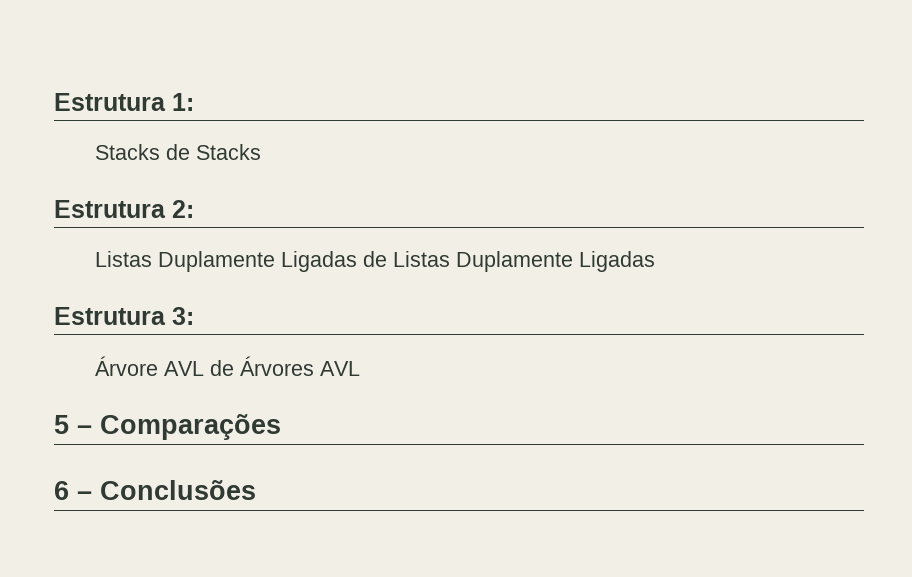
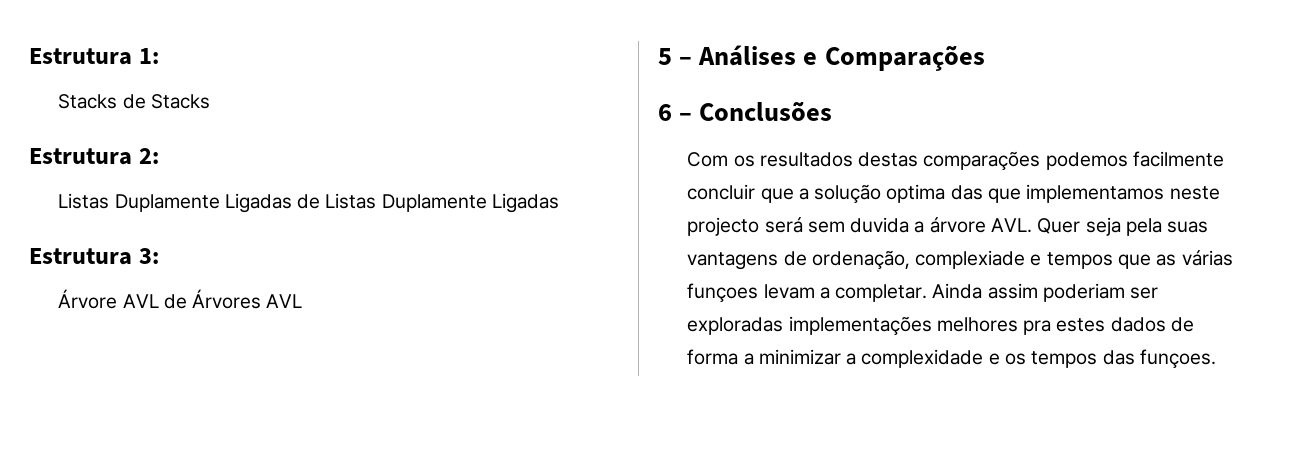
- 5 – Comparações
+ 5 – Análises e Comparações
+ Com os resultados destas comparações podemos facilmente concluir que a solução optima das que implementamos neste projecto será sem duvida a árvore AVL. Quer seja pela suas vantagens de ordenação, complexiade e tempos que as várias funçoes levam a completar. Ainda assim poderiam ser exploradas implementações melhores pra estes dados de forma a minimizar a complexidade e os tempos das funçoes.

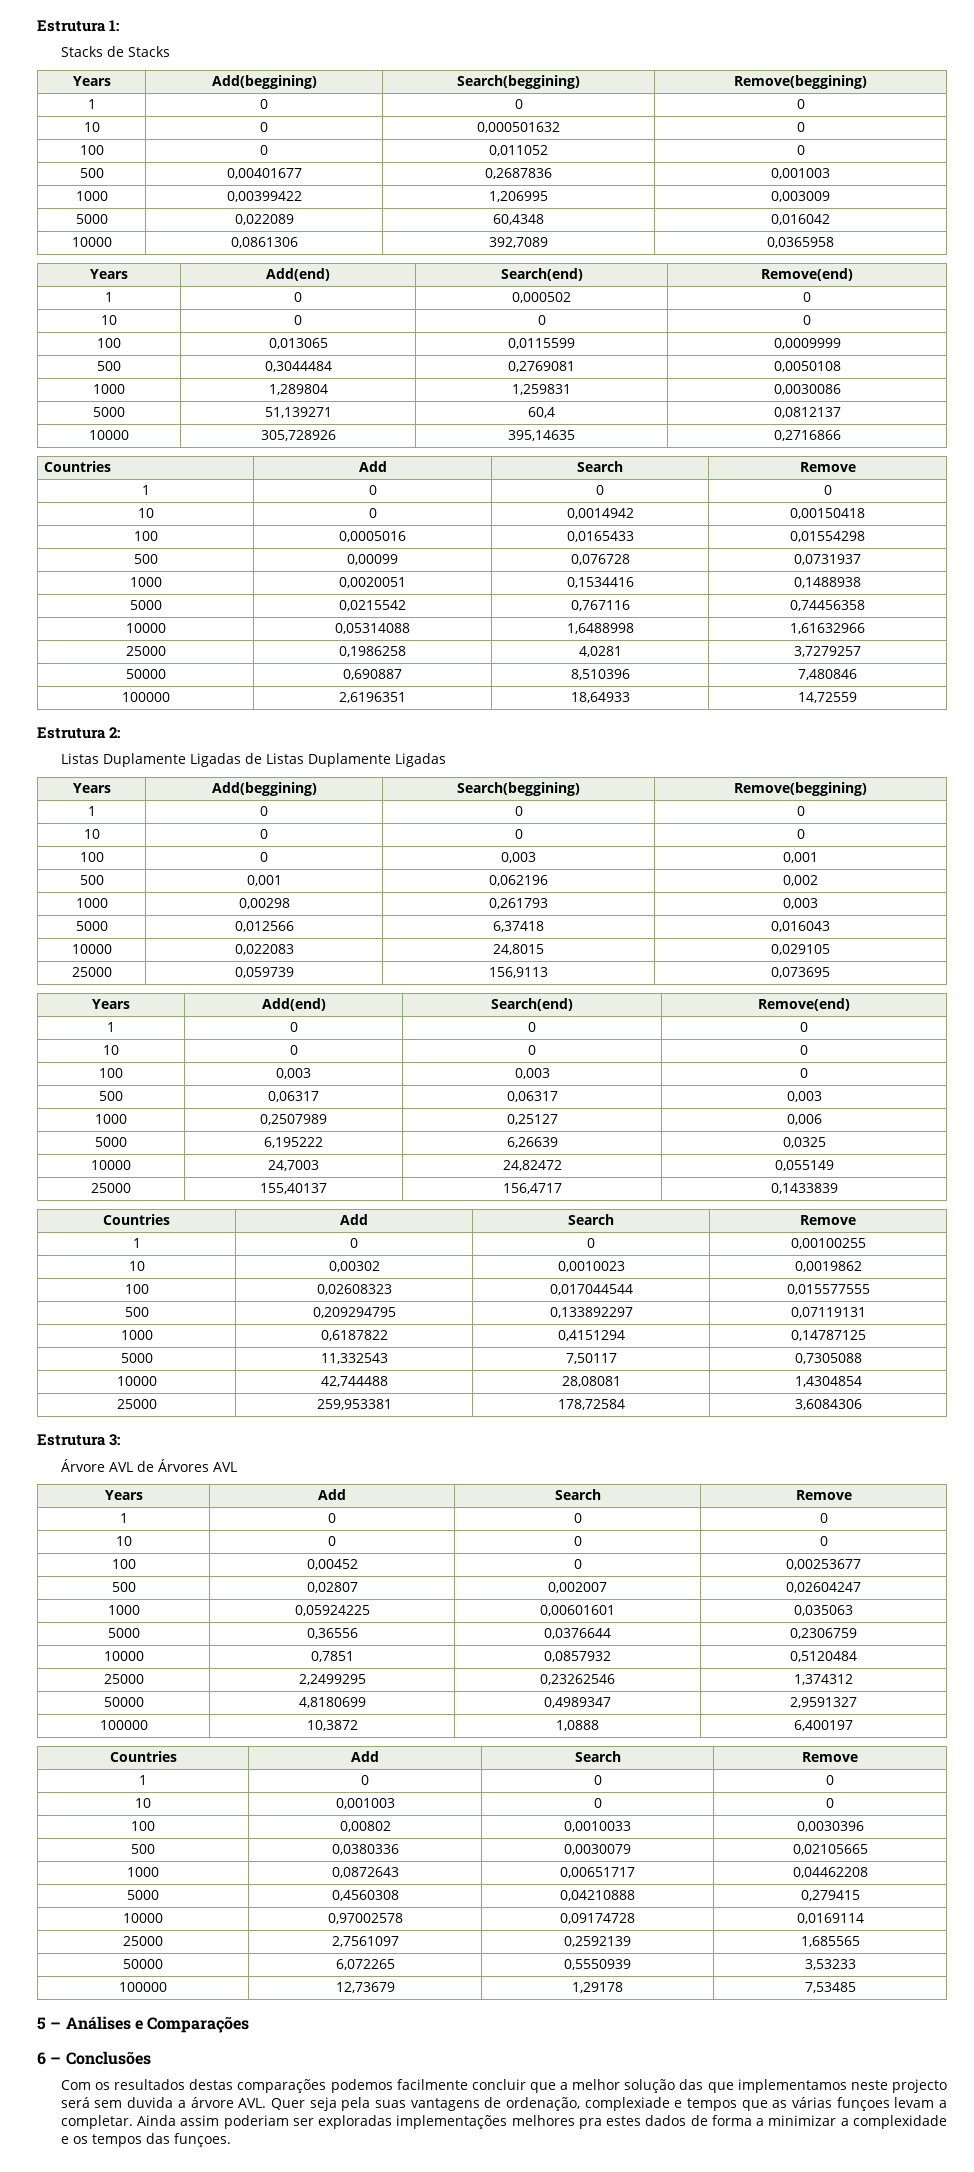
  Stacks de Stacks
+ Years | Add(beggining) | Search(beggining) | Remove(beggining)
+ 1 | 0 | 0 | 0
+ 10 | 0 | 0,000501632 | 0
+ 100 | 0 | 0,011052 | 0
+ 500 | 0,00401677 | 0,2687836 | 0,001003
+ 1000 | 0,00399422 | 1,206995 | 0,003009
+ 5000 | 0,022089 | 60,4348 | 0,016042
+ 10000 | 0,0861306 | 392,7089 | 0,0365958
+ Years | Add(end) | Search(end) | Remove(end)
+ 1 | 0 | 0,000502 | 0
+ 10 | 0 | 0 | 0
+ 100 | 0,013065 | 0,0115599 | 0,0009999
+ 500 | 0,3044484 | 0,2769081 | 0,0050108
+ 1000 | 1,289804 | 1,259831 | 0,0030086
+ 5000 | 51,139271 | 60,4 | 0,0812137
+ 10000 | 305,728926 | 395,14635 | 0,2716866
+ Countries | Add | Search | Remove
+ 1 | 0 | 0 | 0
+ 10 | 0 | 0,0014942 | 0,00150418
+ 100 | 0,0005016 | 0,0165433 | 0,01554298
+ 500 | 0,00099 | 0,076728 | 0,0731937
+ 1000 | 0,0020051 | 0,1534416 | 0,1488938
+ 5000 | 0,0215542 | 0,767116 | 0,74456358
+ 10000 | 0,05314088 | 1,6488998 | 1,61632966
+ 25000 | 0,1986258 | 4,0281 | 3,7279257
+ 50000 | 0,690887 | 8,510396 | 7,480846
+ 100000 | 2,6196351 | 18,64933 | 14,72559
  Listas Duplamente Ligadas de Listas Duplamente Ligadas
+ Years | Add(beggining) | Search(beggining) | Remove(beggining)
+ 1 | 0 | 0 | 0
+ 10 | 0 | 0 | 0
+ 100 | 0 | 0,003 | 0,001
+ 500 | 0,001 | 0,062196 | 0,002
+ 1000 | 0,00298 | 0,261793 | 0,003
+ 5000 | 0,012566 | 6,37418 | 0,016043
+ 10000 | 0,022083 | 24,8015 | 0,029105
+ 25000 | 0,059739 | 156,9113 | 0,073695
+ Years | Add(end) | Search(end) | Remove(end)
+ 1 | 0 | 0 | 0
+ 10 | 0 | 0 | 0
+ 100 | 0,003 | 0,003 | 0
+ 500 | 0,06317 | 0,06317 | 0,003
+ 1000 | 0,2507989 | 0,25127 | 0,006
+ 5000 | 6,195222 | 6,26639 | 0,0325
+ 10000 | 24,7003 | 24,82472 | 0,055149
+ 25000 | 155,40137 | 156,4717 | 0,1433839
+ Countries | Add | Search | Remove
+ 1 | 0 | 0 | 0,00100255
+ 10 | 0,00302 | 0,0010023 | 0,0019862
+ 100 | 0,02608323 | 0,017044544 | 0,015577555
+ 500 | 0,209294795 | 0,133892297 | 0,07119131
+ 1000 | 0,6187822 | 0,4151294 | 0,14787125
+ 5000 | 11,332543 | 7,50117 | 0,7305088
+ 10000 | 42,744488 | 28,08081 | 1,4304854
+ 25000 | 259,953381 | 178,72584 | 3,6084306
+ Years | Add | Search | Remove
+ 1 | 0 | 0 | 0
+ 10 | 0 | 0 | 0
+ 100 | 0,00452 | 0 | 0,00253677
+ 500 | 0,02807 | 0,002007 | 0,02604247
+ 1000 | 0,05924225 | 0,00601601 | 0,035063
+ 5000 | 0,36556 | 0,0376644 | 0,2306759
+ 10000 | 0,7851 | 0,0857932 | 0,5120484
+ 25000 | 2,2499295 | 0,23262546 | 1,374312
+ 50000 | 4,8180699 | 0,4989347 | 2,9591327
+ 100000 | 10,3872 | 1,0888 | 6,400197
+ Countries | Add | Search | Remove
+ 1 | 0 | 0 | 0
+ 10 | 0,001003 | 0 | 0
+ 100 | 0,00802 | 0,0010033 | 0,0030396
+ 500 | 0,0380336 | 0,0030079 | 0,02105665
+ 1000 | 0,0872643 | 0,00651717 | 0,04462208
+ 5000 | 0,4560308 | 0,04210888 | 0,279415
+ 10000 | 0,97002578 | 0,09174728 | 0,0169114
+ 25000 | 2,7561097 | 0,2592139 | 1,685565
+ 50000 | 6,072265 | 0,5550939 | 3,53233
+ 100000 | 12,73679 | 1,29178 | 7,53485
- Com os resultados destas comparações podemos facilmente concluir que a solução optima das que implementamos neste projecto será sem duvida a árvore AVL. Quer seja pela suas vantagens de ordenação, complexiade e tempos que as várias funçoes levam a completar.
+ Com os resultados destas comparações podemos facilmente concluir que a melhor solução das que implementamos neste projecto será sem duvida a árvore AVL. Quer seja pela suas vantagens de ordenação, complexiade e tempos que as várias funçoes levam a completar.

